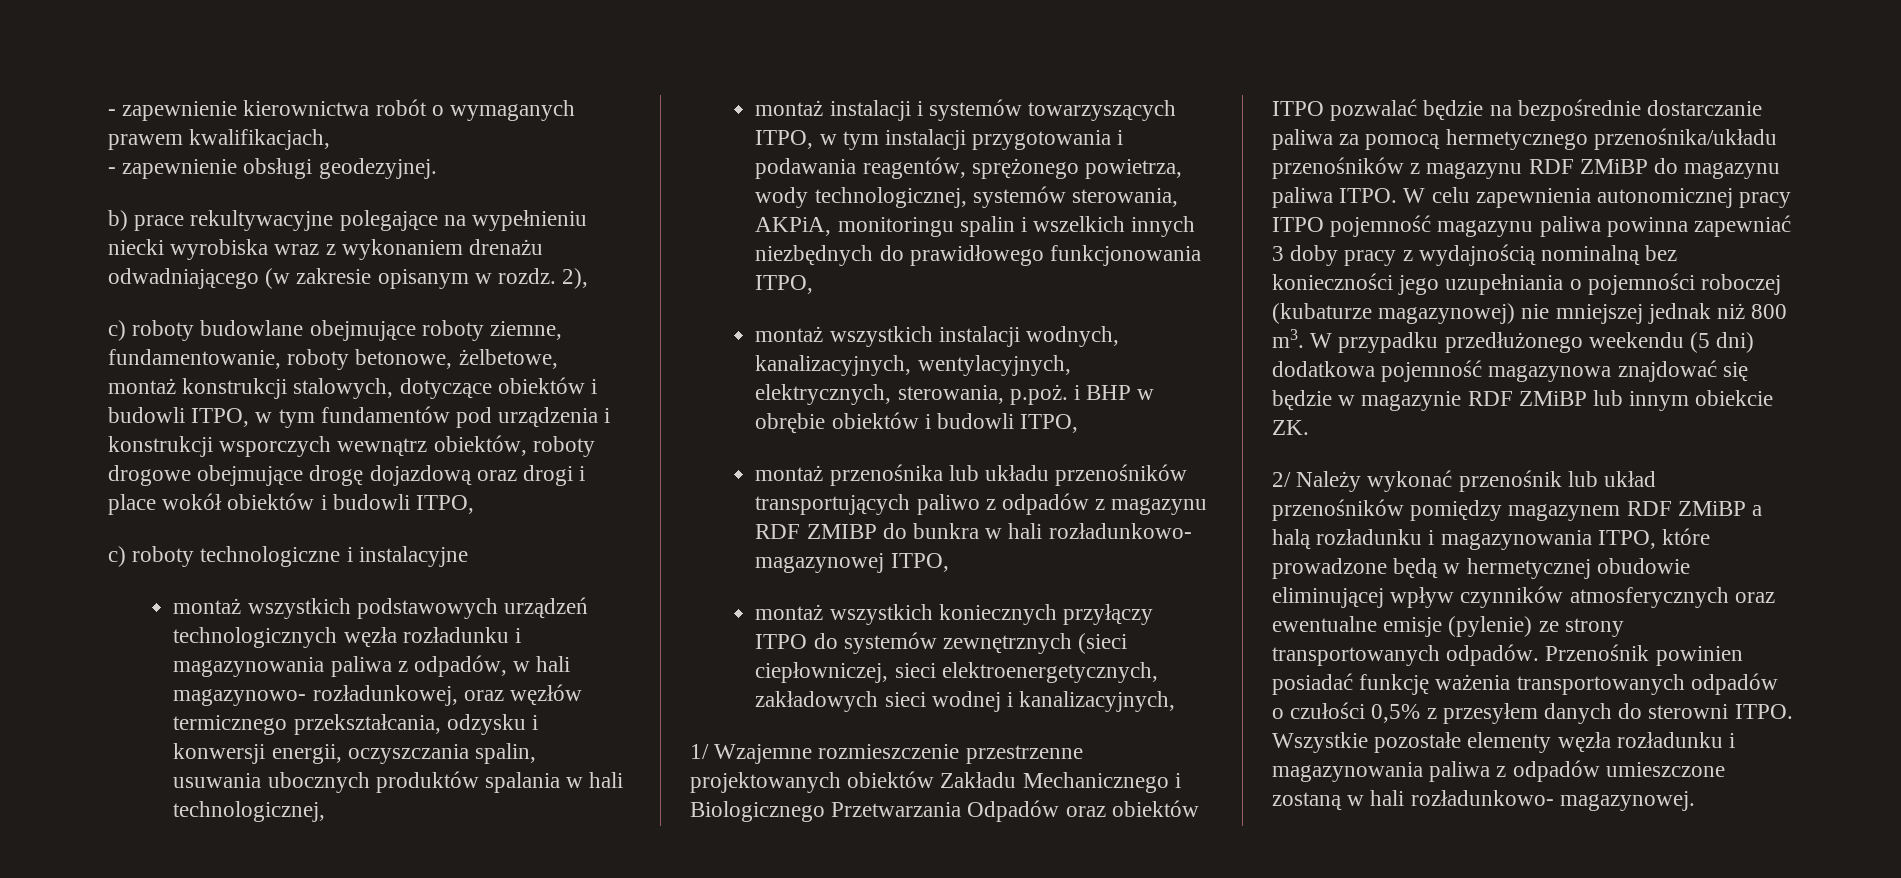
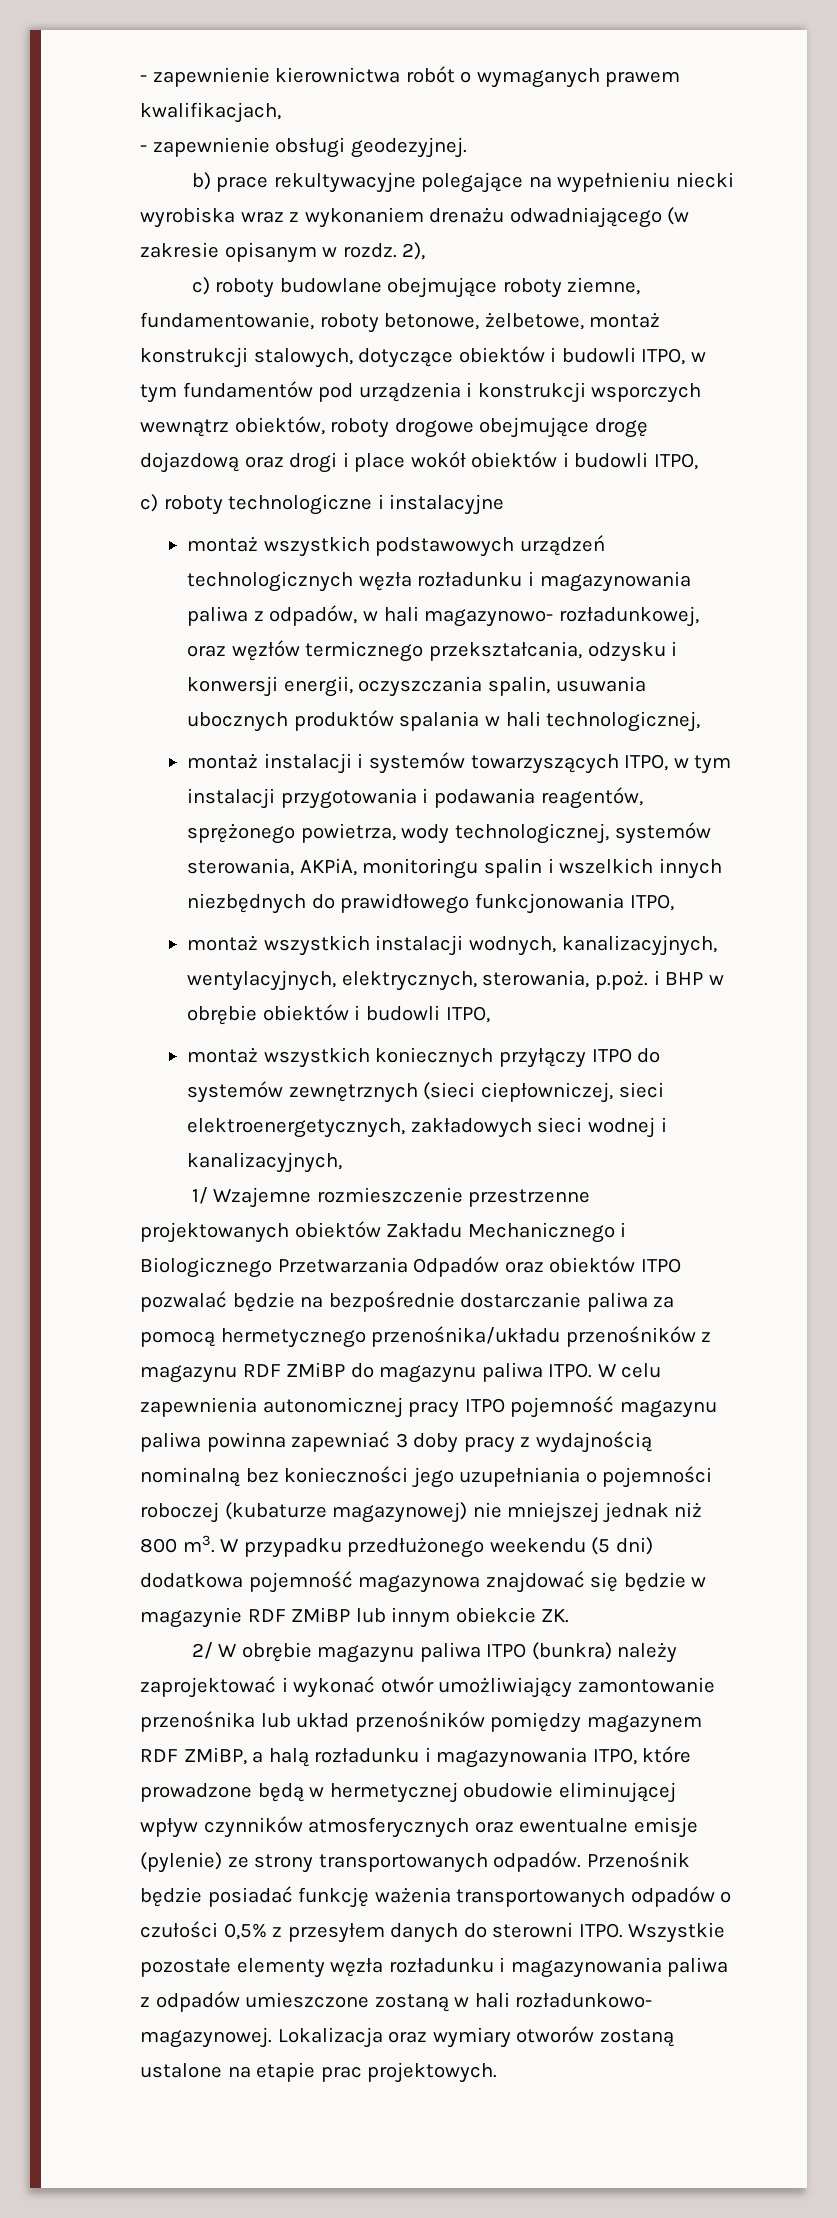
- montaż przenośnika lub układu przenośników transportujących paliwo z odpadów z magazynu RDF ZMIBP do bunkra w hali rozładunkowo- magazynowej ITPO,
- 2/ Należy wykonać przenośnik lub układ przenośników pomiędzy magazynem RDF ZMiBP a halą rozładunku i magazynowania ITPO, które prowadzone będą w hermetycznej obudowie eliminującej wpływ czynników atmosferycznych oraz ewentualne emisje (pylenie) ze strony transportowanych odpadów.
+ 2/ W obrębie magazynu paliwa ITPO (bunkra) należy zaprojektować i wykonać otwór umożliwiający zamontowanie przenośnika lub układ przenośników pomiędzy magazynem RDF ZMiBP, a halą rozładunku i magazynowania ITPO, które prowadzone będą w hermetycznej obudowie eliminującej wpływ czynników atmosferycznych oraz ewentualne emisje (pylenie) ze strony transportowanych odpadów.
- Przenośnik powinien posiadać funkcję ważenia transportowanych odpadów o czułości 0,5% z przesyłem danych do sterowni ITPO.
+ Przenośnik będzie posiadać funkcję ważenia transportowanych odpadów o czułości 0,5% z przesyłem danych do sterowni ITPO.
+ Lokalizacja oraz wymiary otworów zostaną ustalone na etapie prac projektowych.

